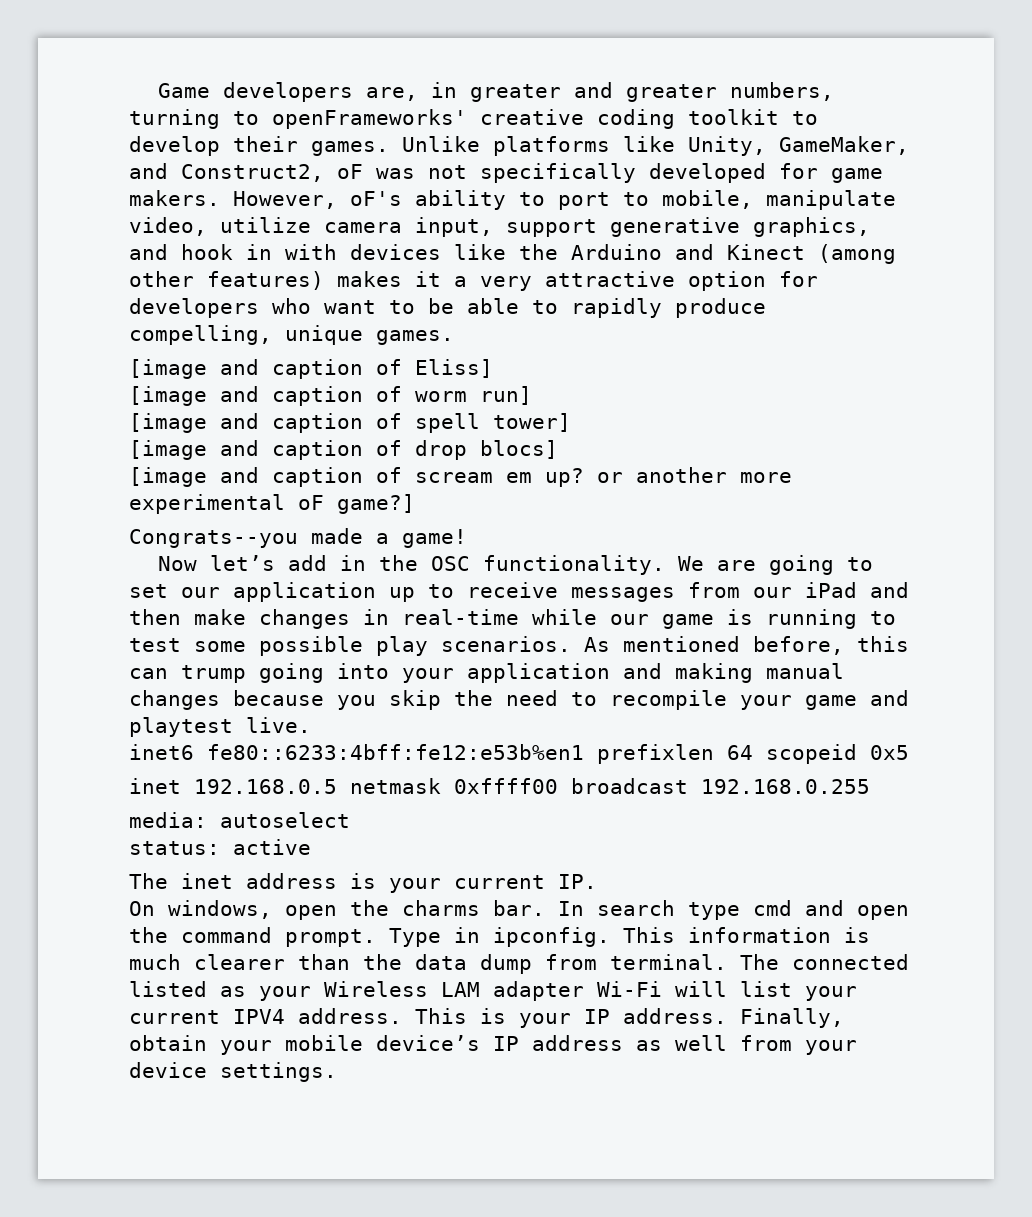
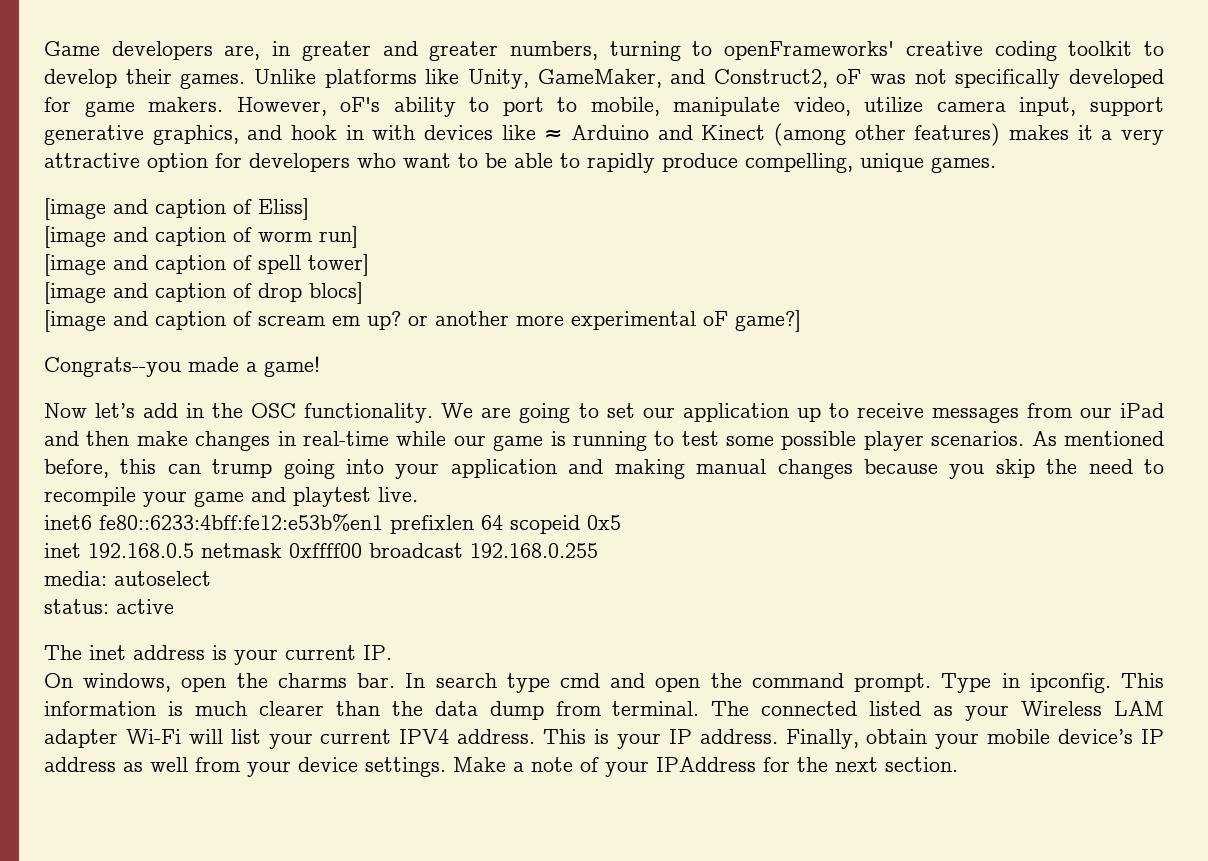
- However, oF's ability to port to mobile, manipulate video, utilize camera input, support generative graphics, and hook in with devices like the Arduino and Kinect (among other features) makes it a very attractive option for developers who want to be able to rapidly produce compelling, unique games.
+ However, oF's ability to port to mobile, manipulate video, utilize camera input, support generative graphics, and hook in with devices like ≈ Arduino and Kinect (among other features) makes it a very attractive option for developers who want to be able to rapidly produce compelling, unique games.
- We are going to set our application up to receive messages from our iPad and then make changes in real-time while our game is running to test some possible play scenarios.
+ We are going to set our application up to receive messages from our iPad and then make changes in real-time while our game is running to test some possible player scenarios.
+ Make a note of your IPAddress for the next section.

